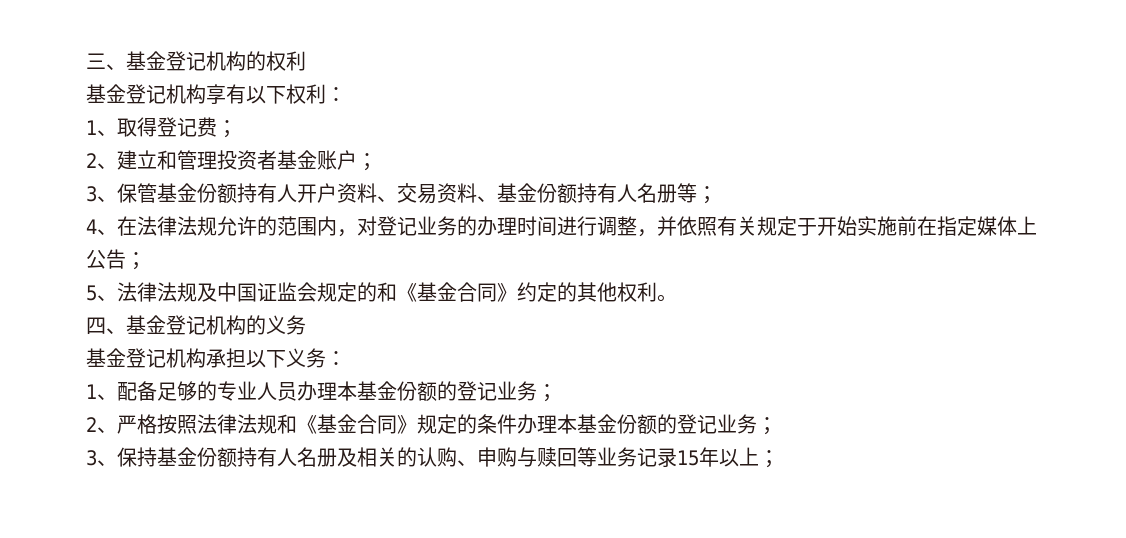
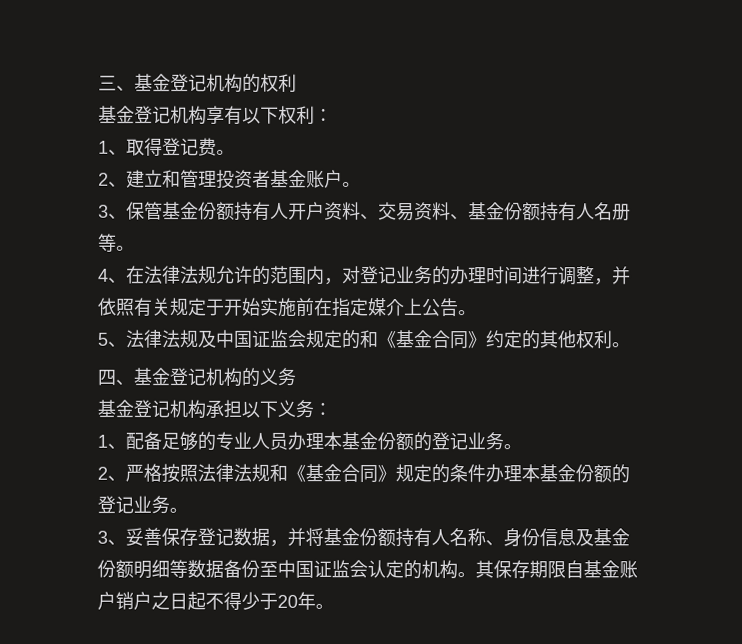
- 1、取得登记费；
+ 1、取得登记费。
- 2、建立和管理投资者基金账户；
+ 2、建立和管理投资者基金账户。
- 3、保管基金份额持有人开户资料、交易资料、基金份额持有人名册等；
+ 3、保管基金份额持有人开户资料、交易资料、基金份额持有人名册等。
- 4、在法律法规允许的范围内，对登记业务的办理时间进行调整，并依照有关规定于开始实施前在指定媒体上公告；
+ 4、在法律法规允许的范围内，对登记业务的办理时间进行调整，并依照有关规定于开始实施前在指定媒介上公告。
- 1、配备足够的专业人员办理本基金份额的登记业务；
+ 1、配备足够的专业人员办理本基金份额的登记业务。
- 2、严格按照法律法规和《基金合同》规定的条件办理本基金份额的登记业务；
- 3、保持基金份额持有人名册及相关的认购、申购与赎回等业务记录15年以上；
+ 2、严格按照法律法规和《基金合同》规定的条件办理本基金份额的登记业务。
+ 3、妥善保存登记数据，并将基金份额持有人名称、身份信息及基金份额明细等数据备份至中国证监会认定的机构。其保存期限自基金账户销户之日起不得少于20年。

